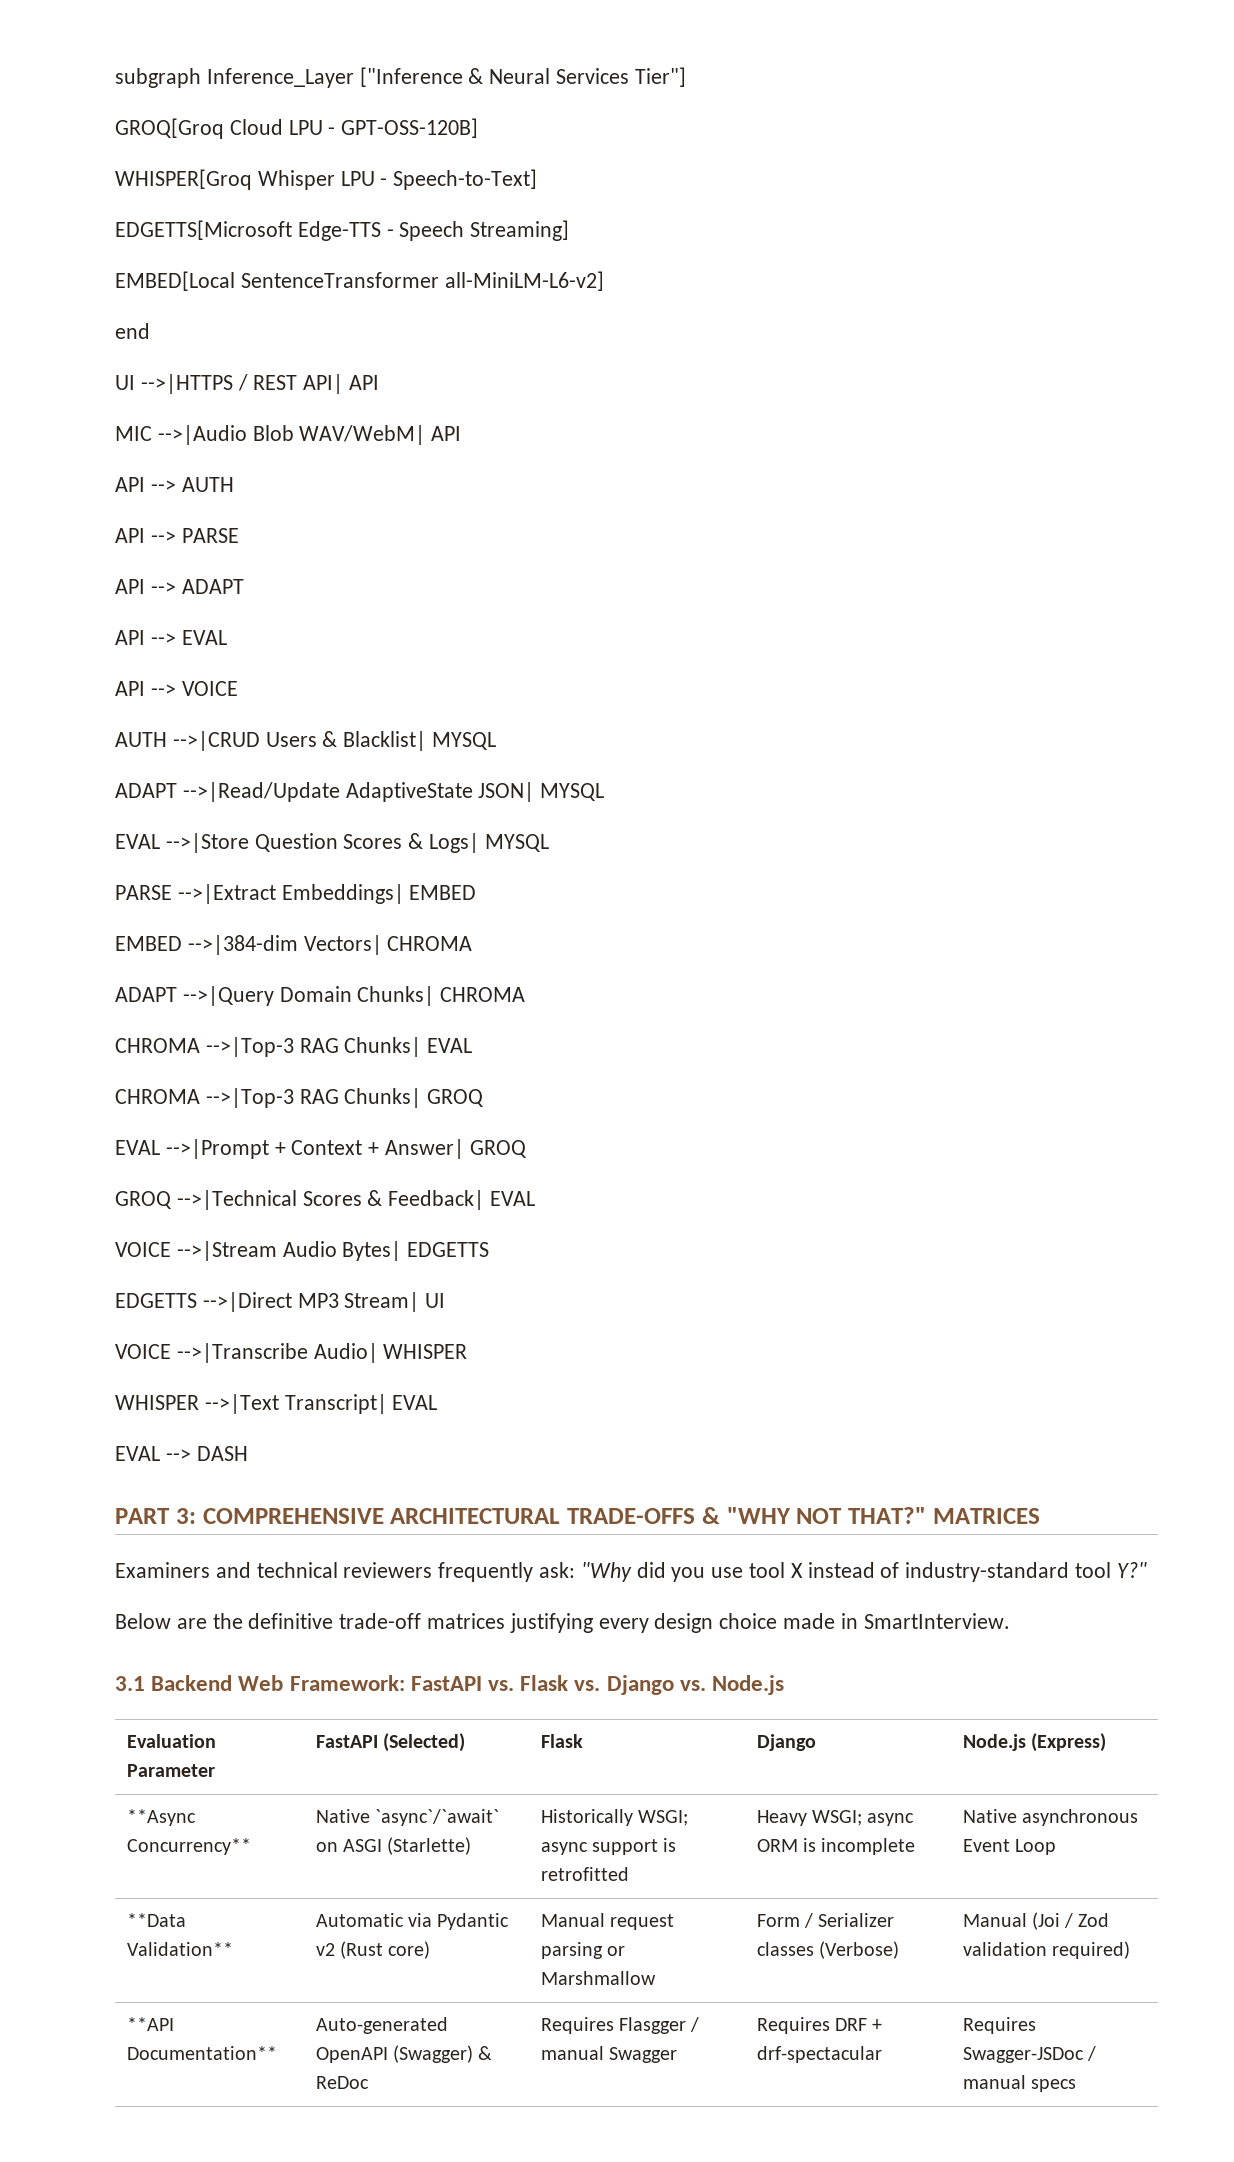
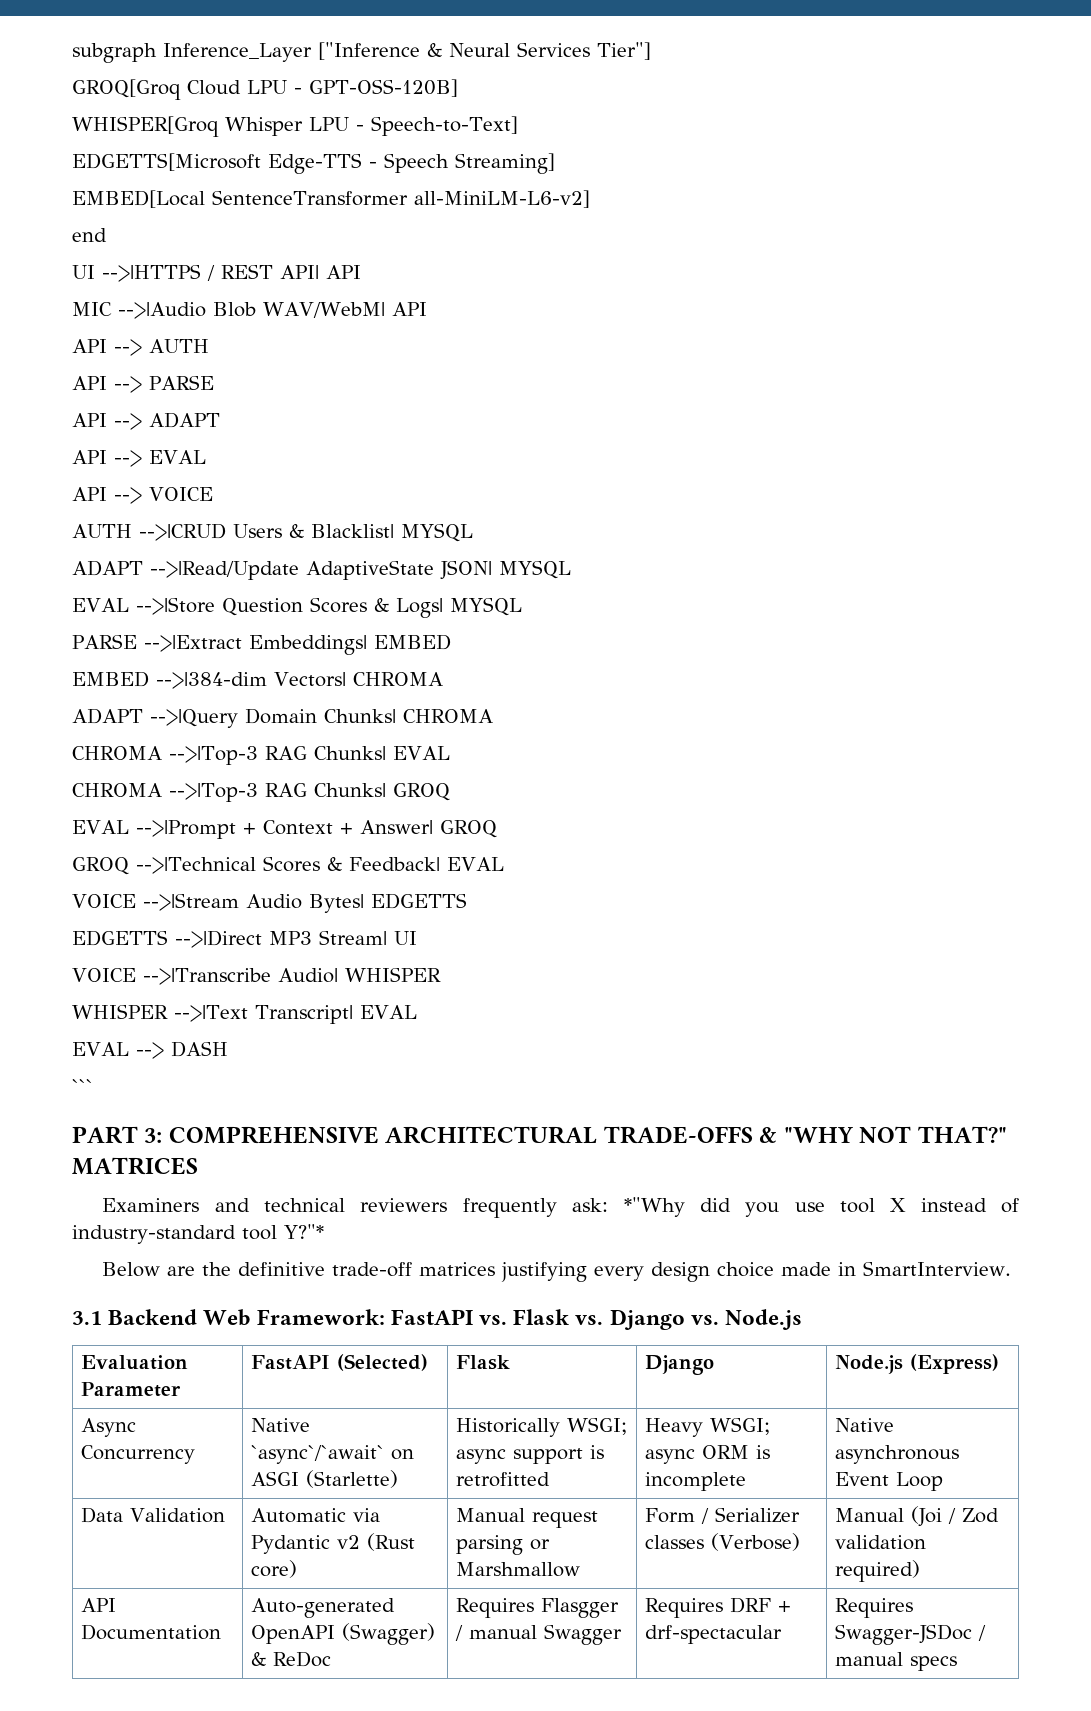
+ ```
- Examiners and technical reviewers frequently ask: "Why did you use tool X instead of industry-standard tool Y?"
+ Examiners and technical reviewers frequently ask: *"Why did you use tool X instead of industry-standard tool Y?"*
- **Async Concurrency** | Native `async`/`await` on ASGI (Starlette) | Historically WSGI; async support is retrofitted | Heavy WSGI; async ORM is incomplete | Native asynchronous Event Loop
+ Async Concurrency | Native `async`/`await` on ASGI (Starlette) | Historically WSGI; async support is retrofitted | Heavy WSGI; async ORM is incomplete | Native asynchronous Event Loop
- **Data Validation** | Automatic via Pydantic v2 (Rust core) | Manual request parsing or Marshmallow | Form / Serializer classes (Verbose) | Manual (Joi / Zod validation required)
+ Data Validation | Automatic via Pydantic v2 (Rust core) | Manual request parsing or Marshmallow | Form / Serializer classes (Verbose) | Manual (Joi / Zod validation required)
- **API Documentation** | Auto-generated OpenAPI (Swagger) & ReDoc | Requires Flasgger / manual Swagger | Requires DRF + drf-spectacular | Requires Swagger-JSDoc / manual specs
+ API Documentation | Auto-generated OpenAPI (Swagger) & ReDoc | Requires Flasgger / manual Swagger | Requires DRF + drf-spectacular | Requires Swagger-JSDoc / manual specs

